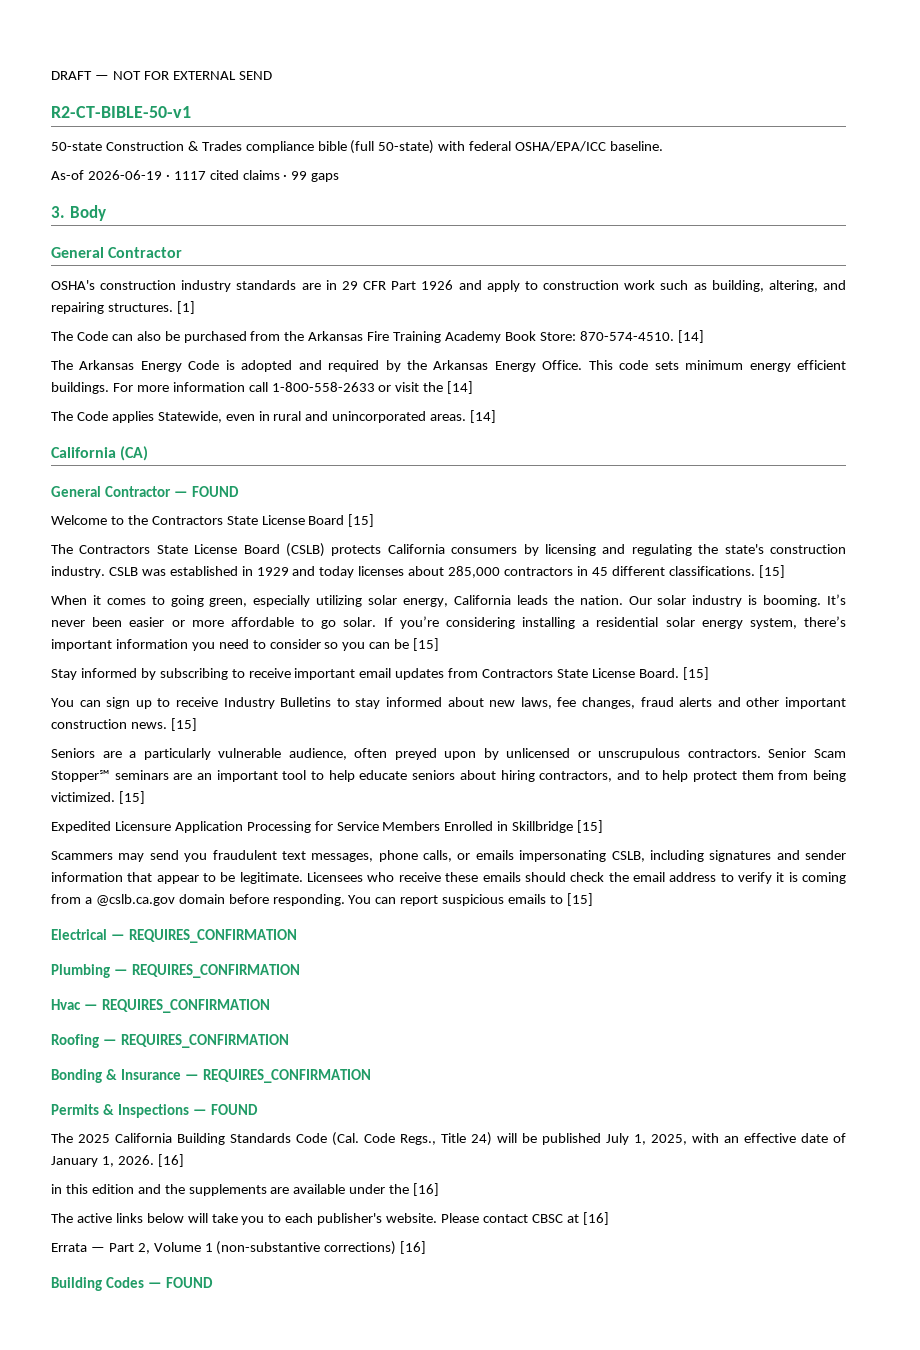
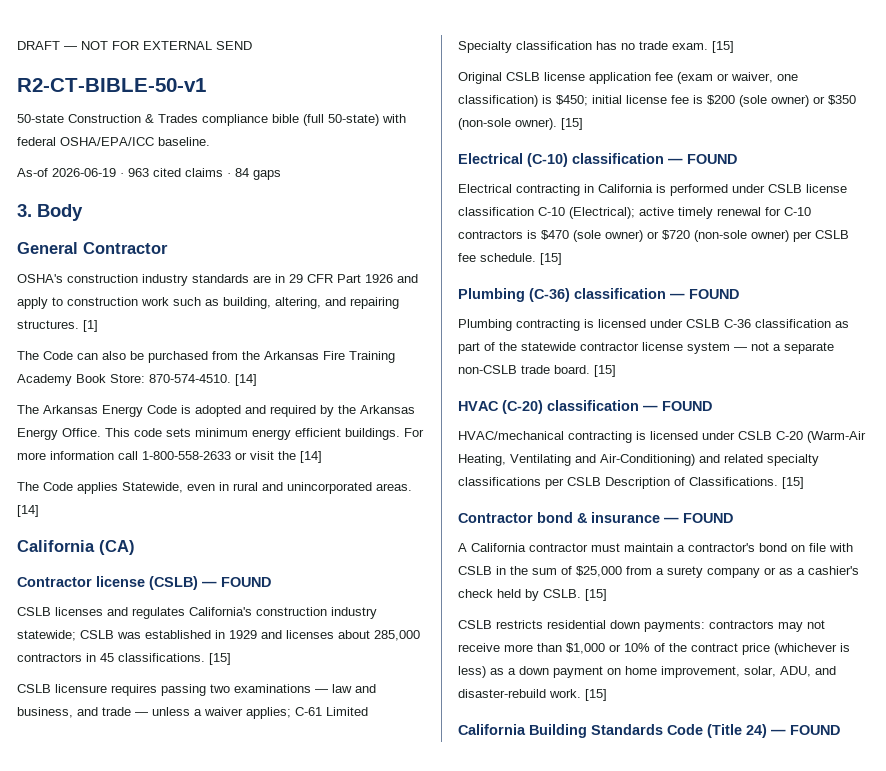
- As-of 2026-06-19 · 1117 cited claims · 99 gaps
+ As-of 2026-06-19 · 963 cited claims · 84 gaps
- General Contractor — FOUND
- Welcome to the Contractors State License Board [15]
- The Contractors State License Board (CSLB) protects California consumers by licensing and regulating the state's construction industry. CSLB was established in 1929 and today licenses about 285,000 contractors in 45 different classifications.
+ Contractor license (CSLB) — FOUND
+ CSLB licenses and regulates California's construction industry statewide; CSLB was established in 1929 and licenses about 285,000 contractors in 45 classifications.
- When it comes to going green, especially utilizing solar energy, California leads the nation. Our solar industry is booming. It’s never been easier or more affordable to go solar. If you’re considering installing a residential solar energy system, there’s important information you need to consider so you can be [15]
- Stay informed by subscribing to receive important email updates from Contractors State License Board. [15]
- You can sign up to receive Industry Bulletins to stay informed about new laws, fee changes, fraud alerts and other important construction news. [15]
- Seniors are a particularly vulnerable audience, often preyed upon by unlicensed or unscrupulous contractors. Senior Scam Stopper℠ seminars are an important tool to help educate seniors about hiring contractors, and to help protect them from being victimized. [15]
- Expedited Licensure Application Processing for Service Members Enrolled in Skillbridge [15]
- Scammers may send you fraudulent text messages, phone calls, or emails impersonating CSLB, including signatures and sender information that appear to be legitimate. Licensees who receive these emails should check the email address to verify it is coming from a @cslb.ca.gov domain before responding. You can report suspicious emails to [15]
- Electrical — REQUIRES_CONFIRMATION
- Plumbing — REQUIRES_CONFIRMATION
- Hvac — REQUIRES_CONFIRMATION
- Roofing — REQUIRES_CONFIRMATION
- Bonding & Insurance — REQUIRES_CONFIRMATION
- Permits & Inspections — FOUND
- The 2025 California Building Standards Code (Cal. Code Regs., Title 24) will be published July 1, 2025, with an effective date of January 1, 2026. [16]
- in this edition and the supplements are available under the [16]
- The active links below will take you to each publisher's website. Please contact CBSC at [16]
- Errata — Part 2, Volume 1 (non-substantive corrections) [16]
- Building Codes — FOUND
+ CSLB licensure requires passing two examinations — law and business, and trade — unless a waiver applies; C-61 Limited Specialty classification has no trade exam. [15]
+ Original CSLB license application fee (exam or waiver, one classification) is $450; initial license fee is $200 (sole owner) or $350 (non-sole owner). [15]
+ Electrical (C-10) classification — FOUND
+ Electrical contracting in California is performed under CSLB license classification C-10 (Electrical); active timely renewal for C-10 contractors is $470 (sole owner) or $720 (non-sole owner) per CSLB fee schedule. [15]
+ Plumbing (C-36) classification — FOUND
+ Plumbing contracting is licensed under CSLB C-36 classification as part of the statewide contractor license system — not a separate non-CSLB trade board. [15]
+ HVAC (C-20) classification — FOUND
+ HVAC/mechanical contracting is licensed under CSLB C-20 (Warm-Air Heating, Ventilating and Air-Conditioning) and related specialty classifications per CSLB Description of Classifications. [15]
+ Contractor bond & insurance — FOUND
+ A California contractor must maintain a contractor's bond on file with CSLB in the sum of $25,000 from a surety company or as a cashier's check held by CSLB. [15]
+ CSLB restricts residential down payments: contractors may not receive more than $1,000 or 10% of the contract price (whichever is less) as a down payment on home improvement, solar, ADU, and disaster-rebuild work. [15]
+ California Building Standards Code (Title 24) — FOUND

